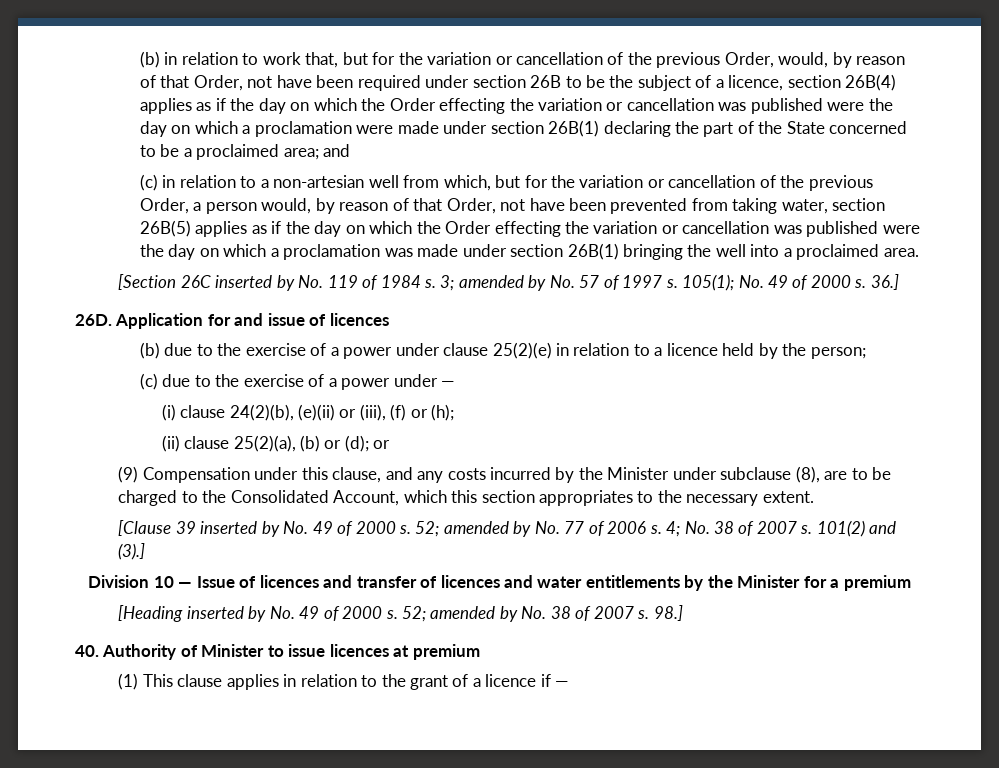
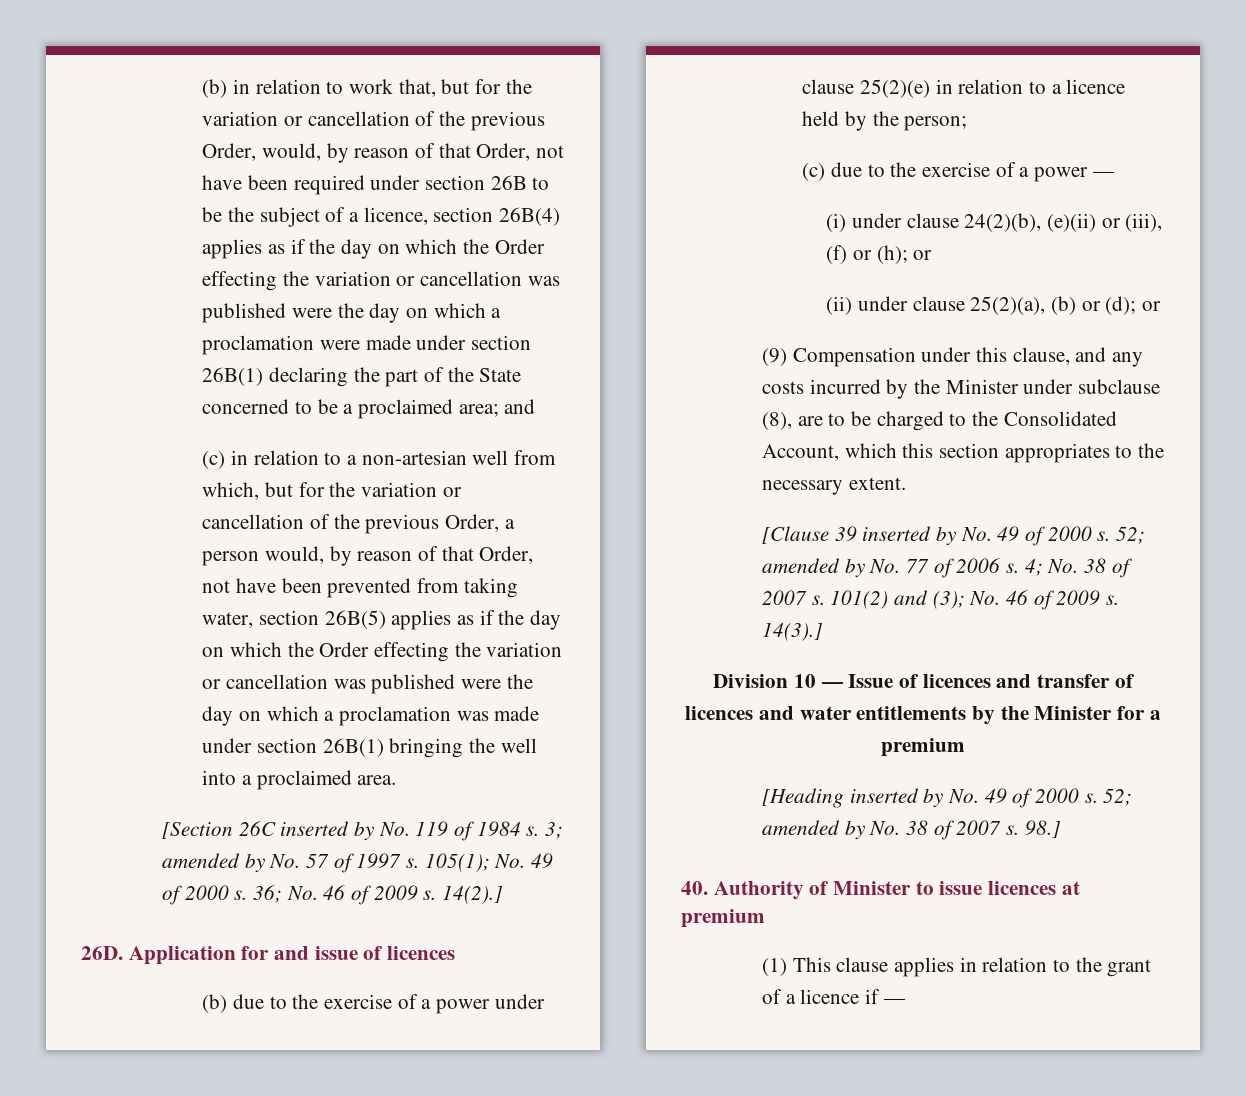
- 36.]
+ 36; No. 46 of 2009 s. 14(2).]
- (c) due to the exercise of a power under —
+ (c) due to the exercise of a power —
- (i) clause 24(2)(b), (e)(ii) or (iii), (f) or (h);
+ (i) under clause 24(2)(b), (e)(ii) or (iii), (f) or (h); or
- (ii) clause 25(2)(a), (b) or (d); or
+ (ii) under clause 25(2)(a), (b) or (d); or
- 101(2) and (3).]
+ 101(2) and (3); No. 46 of 2009 s. 14(3).]

